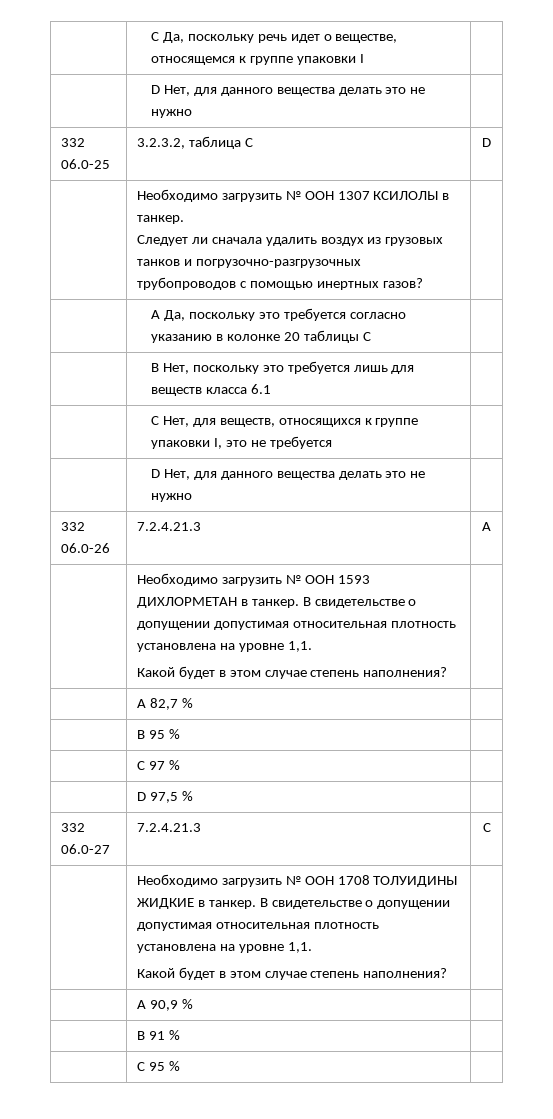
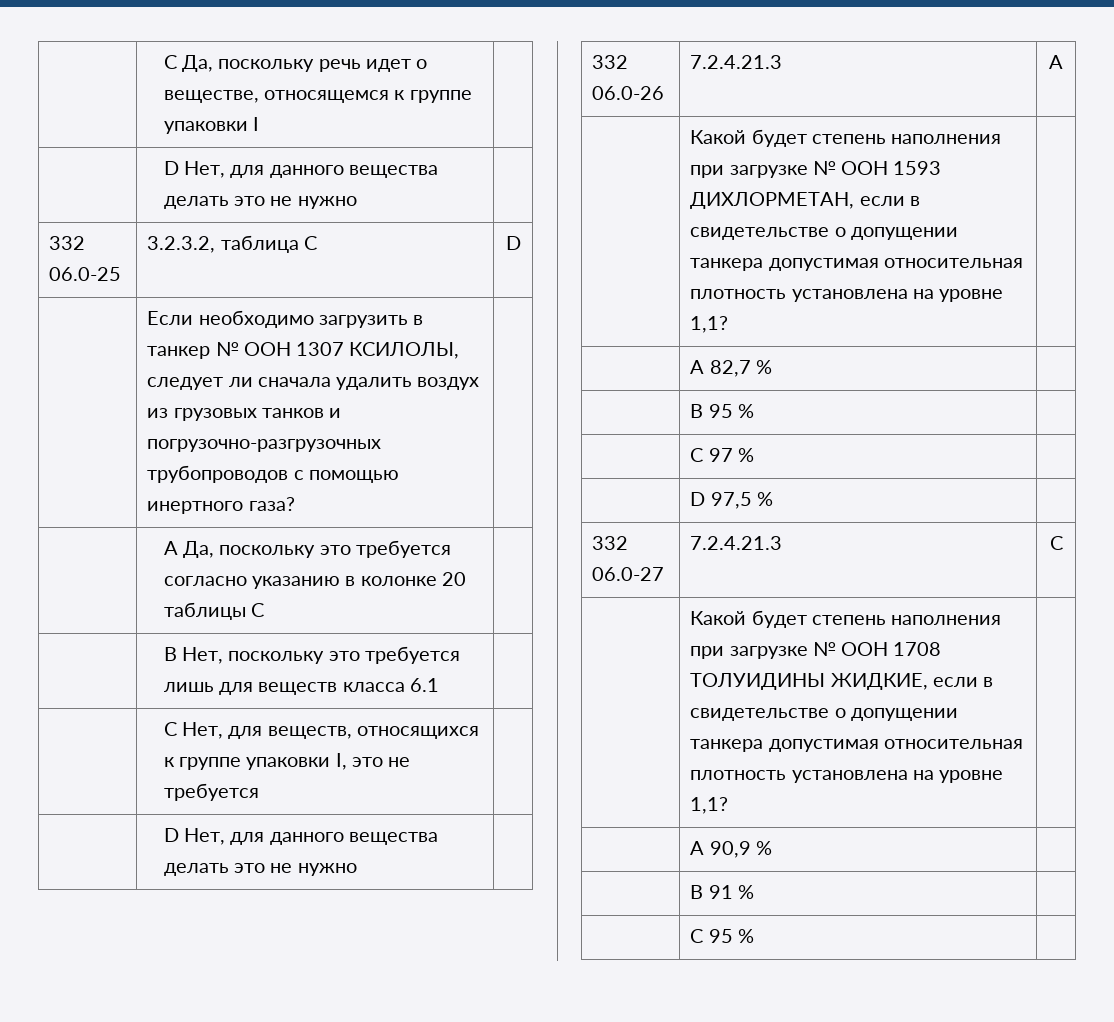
- | Необходимо загрузить № ООН 1307 КСИЛОЛЫ в танкер.
- Следует ли сначала удалить воздух из грузовых танков и погрузочно-разгрузочных трубопроводов с помощью инертных газов? |
+ | Если необходимо загрузить в танкер № ООН 1307 КСИЛОЛЫ, следует ли сначала удалить воздух из грузовых танков и погрузочно-разгрузочных трубопроводов с помощью инертного газа? |
- | Необходимо загрузить № ООН 1593 ДИХЛОРМЕТАН в танкер. В свидетельстве о допущении допустимая относительная плотность установлена на уровне 1,1.
- Какой будет в этом случае степень наполнения? |
+ | Какой будет степень наполнения при загрузке № ООН 1593 ДИХЛОРМЕТАН, если в свидетельстве о допущении танкера допустимая относительная плотность установлена на уровне 1,1? |
- | Необходимо загрузить № ООН 1708 ТОЛУИДИНЫ ЖИДКИЕ в танкер. В свидетельстве о допущении допустимая относительная плотность установлена на уровне 1,1.
- Какой будет в этом случае степень наполнения? |
+ | Какой будет степень наполнения при загрузке № ООН 1708 ТОЛУИДИНЫ ЖИДКИЕ, если в свидетельстве о допущении танкера допустимая относительная плотность установлена на уровне 1,1? |

